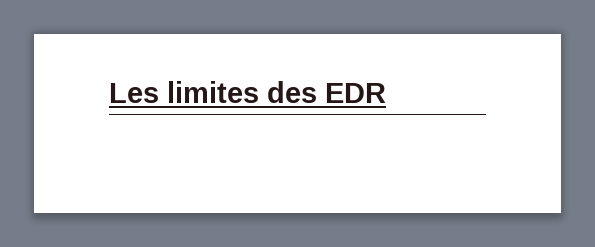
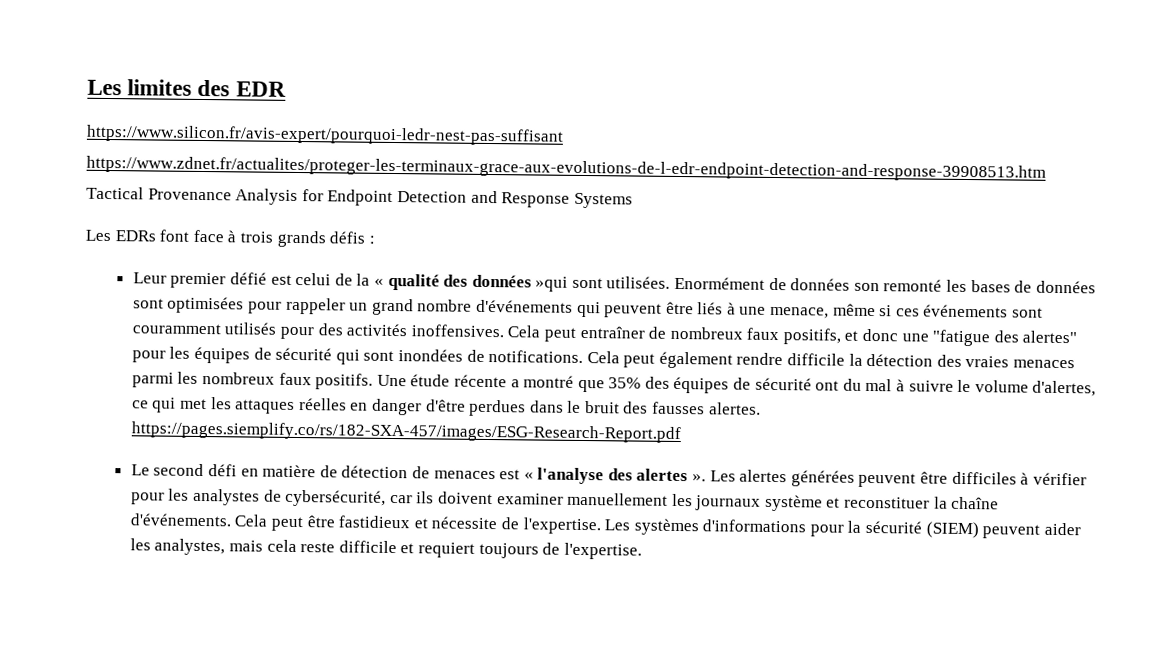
+ https://www.silicon.fr/avis-expert/pourquoi-ledr-nest-pas-suffisant
+ https://www.zdnet.fr/actualites/proteger-les-terminaux-grace-aux-evolutions-de-l-edr-endpoint-detection-and-response-39908513.htm
+ Tactical Provenance Analysis for Endpoint Detection and Response Systems
+ Les EDRs font face à trois grands défis :
+ Leur premier défié est celui de la « qualité des données »qui sont utilisées. Enormément de données son remonté les bases de données sont optimisées pour rappeler un grand nombre d'événements qui peuvent être liés à une menace, même si ces événements sont couramment utilisés pour des activités inoffensives. Cela peut entraîner de nombreux faux positifs, et donc une "fatigue des alertes" pour les équipes de sécurité qui sont inondées de notifications. Cela peut également rendre difficile la détection des vraies menaces parmi les nombreux faux positifs. Une étude récente a montré que 35% des équipes de sécurité ont du mal à suivre le volume d'alertes, ce qui met les attaques réelles en danger d'être perdues dans le bruit des fausses alertes. https://pages.siemplify.co/rs/182-SXA-457/images/ESG-Research-Report.pdf
+ Le second défi en matière de détection de menaces est « l'analyse des alertes ». Les alertes générées peuvent être difficiles à vérifier pour les analystes de cybersécurité, car ils doivent examiner manuellement les journaux système et reconstituer la chaîne d'événements. Cela peut être fastidieux et nécessite de l'expertise. Les systèmes d'informations pour la sécurité (SIEM) peuvent aider les analystes, mais cela reste difficile et requiert toujours de l'expertise.

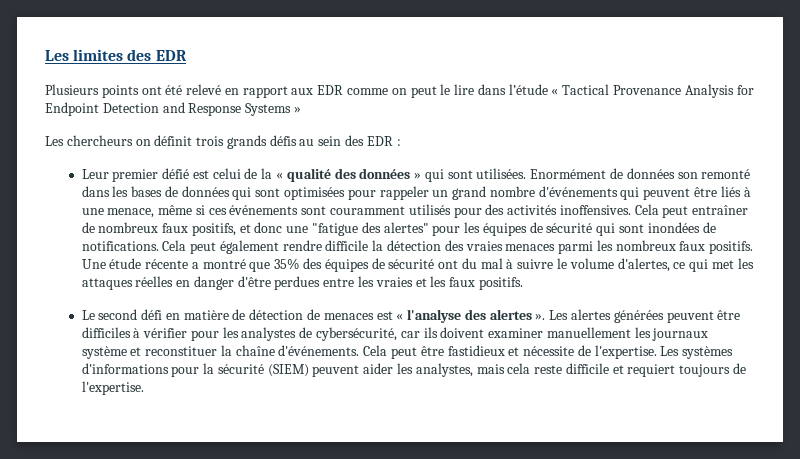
- https://www.silicon.fr/avis-expert/pourquoi-ledr-nest-pas-suffisant
- https://www.zdnet.fr/actualites/proteger-les-terminaux-grace-aux-evolutions-de-l-edr-endpoint-detection-and-response-39908513.htm
- Tactical Provenance Analysis for Endpoint Detection and Response Systems
- Les EDRs font face à trois grands défis :
+ Plusieurs points ont été relevé en rapport aux EDR comme on peut le lire dans l’étude « Tactical Provenance Analysis for Endpoint Detection and Response Systems »
+ Les chercheurs on définit trois grands défis au sein des EDR :
- Leur premier défié est celui de la « qualité des données »qui sont utilisées.
+ Leur premier défié est celui de la « qualité des données » qui sont utilisées.
- Enormément de données son remonté les bases de données sont optimisées pour rappeler un grand nombre d'événements qui peuvent être liés à une menace, même si ces événements sont couramment utilisés pour des activités inoffensives.
+ Enormément de données son remonté dans les bases de données qui sont optimisées pour rappeler un grand nombre d'événements qui peuvent être liés à une menace, même si ces événements sont couramment utilisés pour des activités inoffensives.
- Une étude récente a montré que 35% des équipes de sécurité ont du mal à suivre le volume d'alertes, ce qui met les attaques réelles en danger d'être perdues dans le bruit des fausses alertes. https://pages.siemplify.co/rs/182-SXA-457/images/ESG-Research-Report.pdf
+ Une étude récente a montré que 35% des équipes de sécurité ont du mal à suivre le volume d'alertes, ce qui met les attaques réelles en danger d'être perdues entre les vraies et les faux positifs.

